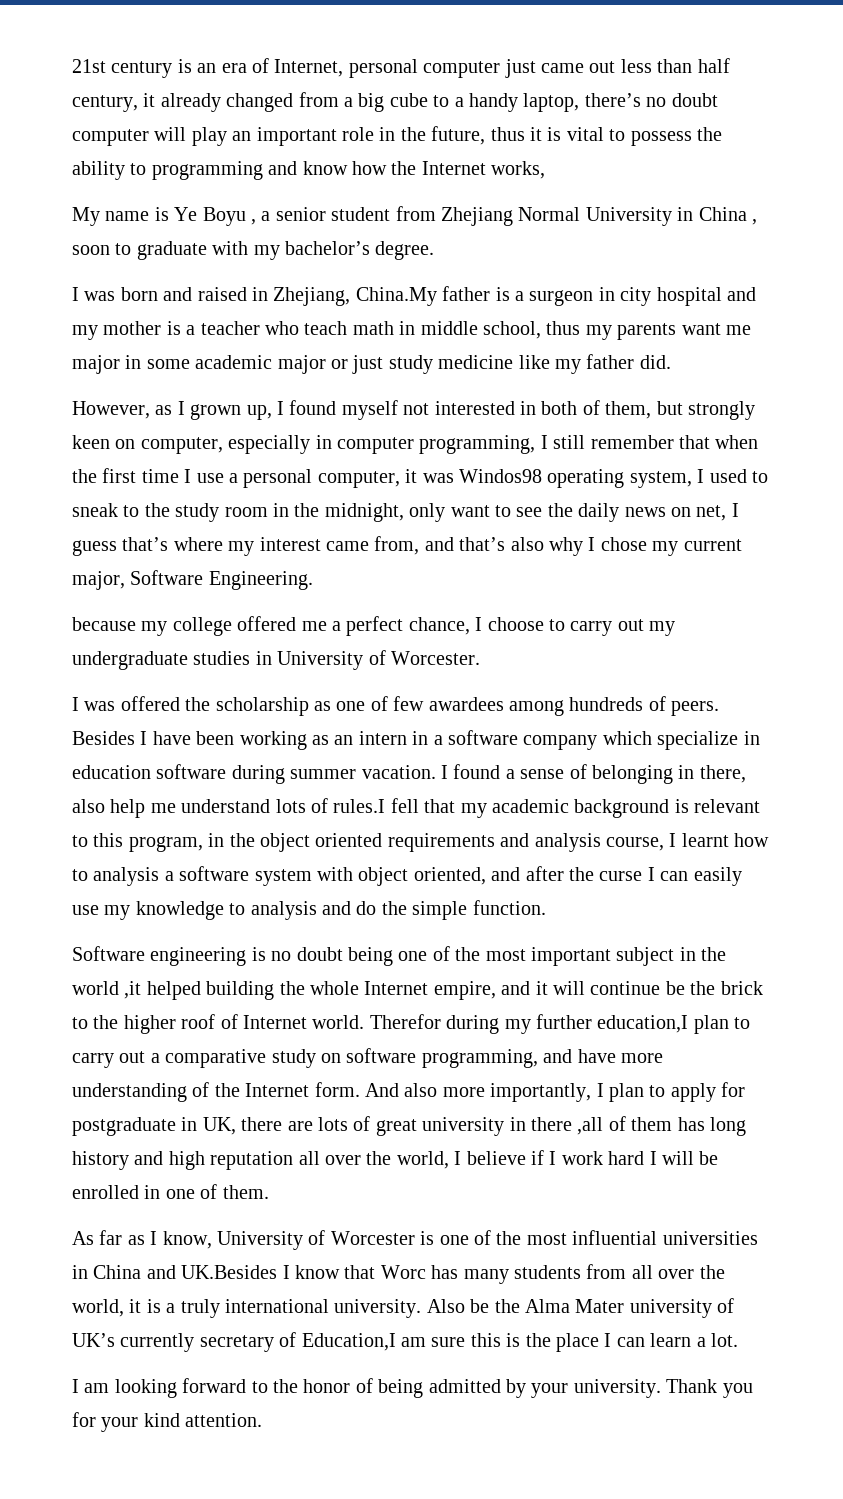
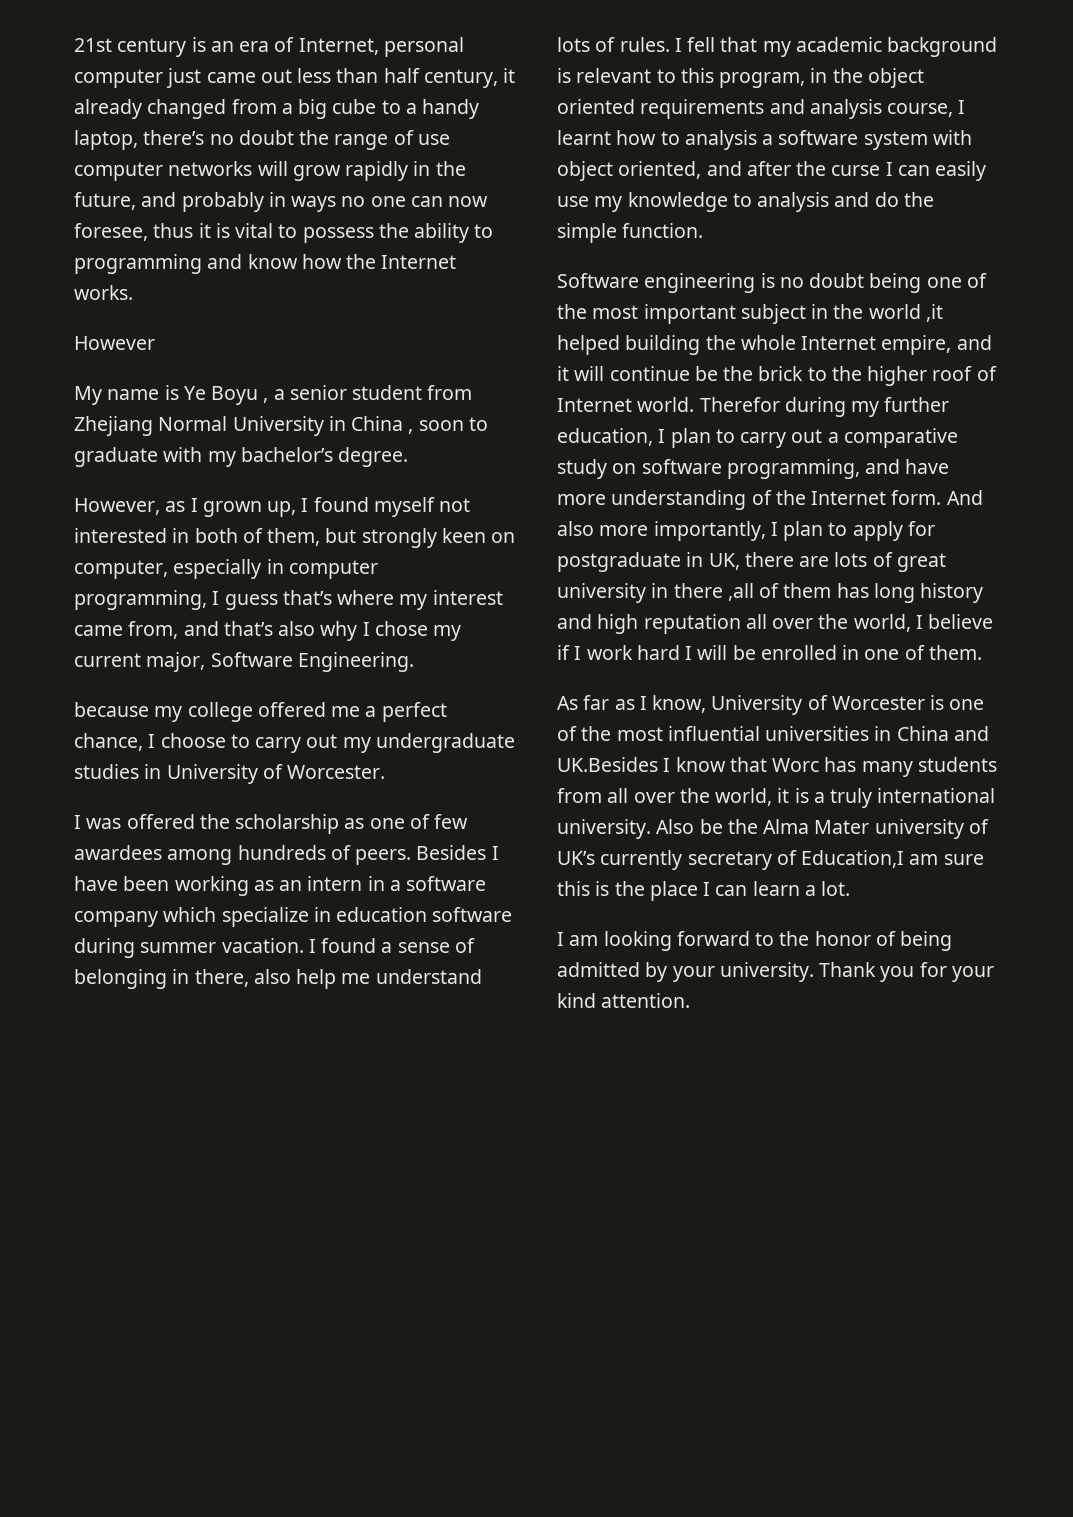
- 21st century is an era of Internet, personal computer just came out less than half century, it already changed from a big cube to a handy laptop, there’s no doubt computer will play an important role in the future, thus it is vital to possess the ability to programming and know how the Internet works,
+ 21st century is an era of Internet, personal computer just came out less than half century, it already changed from a big cube to a handy laptop, there’s no doubt the range of use computer networks will grow rapidly in the future, and probably in ways no one can now foresee, thus it is vital to possess the ability to programming and know how the Internet works.
+ However
- I was born and raised in Zhejiang, China.My father is a surgeon in city hospital and my mother is a teacher who teach math in middle school, thus my parents want me major in some academic major or just study medicine like my father did.
- However, as I grown up, I found myself not interested in both of them, but strongly keen on computer, especially in computer programming, I still remember that when the first time I use a personal computer, it was Windos98 operating system, I used to sneak to the study room in the midnight, only want to see the daily news on net, I guess that’s where my interest came from, and that’s also why I chose my current major, Software Engineering.
+ However, as I grown up, I found myself not interested in both of them, but strongly keen on computer, especially in computer programming, I guess that’s where my interest came from, and that’s also why I chose my current major, Software Engineering.
- I found a sense of belonging in there, also help me understand lots of rules.I fell that my academic background is relevant to this program, in the object oriented requirements and analysis course, I learnt how to analysis a software system with object oriented, and after the curse I can easily use my knowledge to analysis and do the simple function.
+ I found a sense of belonging in there, also help me understand lots of rules. I fell that my academic background is relevant to this program, in the object oriented requirements and analysis course, I learnt how to analysis a software system with object oriented, and after the curse I can easily use my knowledge to analysis and do the simple function.
- Therefor during my further education,I plan to carry out a comparative study on software programming, and have more understanding of the Internet form.
+ Therefor during my further education, I plan to carry out a comparative study on software programming, and have more understanding of the Internet form.

